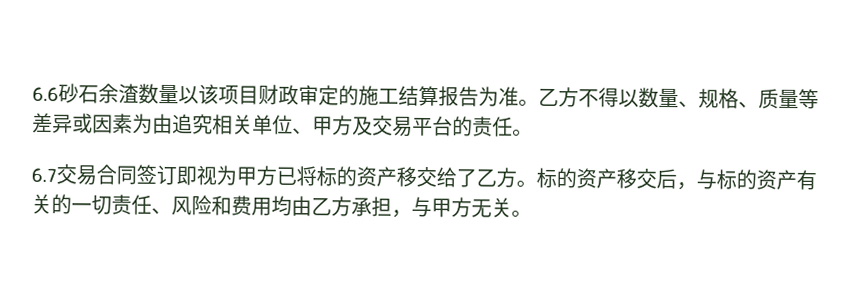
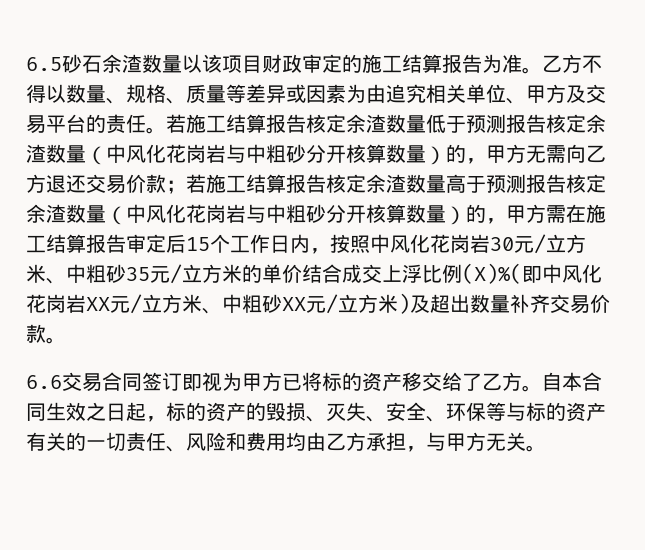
- 6.6砂石余渣数量以该项目财政审定的施工结算报告为准。
+ 6.5砂石余渣数量以该项目财政审定的施工结算报告为准。
- 乙方不得以数量、规格、质量等差异或因素为由追究相关单位、甲方及交易平台的责任。
- 6.7交易合同签订即视为甲方已将标的资产移交给了乙方。
+ 乙方不得以数量、规格、质量等差异或因素为由追究相关单位、甲方及交易平台的责任。若施工结算报告核定余渣数量低于预测报告核定余渣数量（中风化花岗岩与中粗砂分开核算数量）的，甲方无需向乙方退还交易价款；若施工结算报告核定余渣数量高于预测报告核定余渣数量（中风化花岗岩与中粗砂分开核算数量）的，甲方需在施工结算报告审定后15个工作日内，按照中风化花岗岩30元/立方米、中粗砂35元/立方米的单价结合成交上浮比例(X)%(即中风化花岗岩XX元/立方米、中粗砂XX元/立方米)及超出数量补齐交易价款。
+ 6.6交易合同签订即视为甲方已将标的资产移交给了乙方。
- 标的资产移交后，与标的资产有关的一切责任、风险和费用均由乙方承担，与甲方无关。
+ 自本合同生效之日起，标的资产的毁损、灭失、安全、环保等与标的资产有关的一切责任、风险和费用均由乙方承担，与甲方无关。

